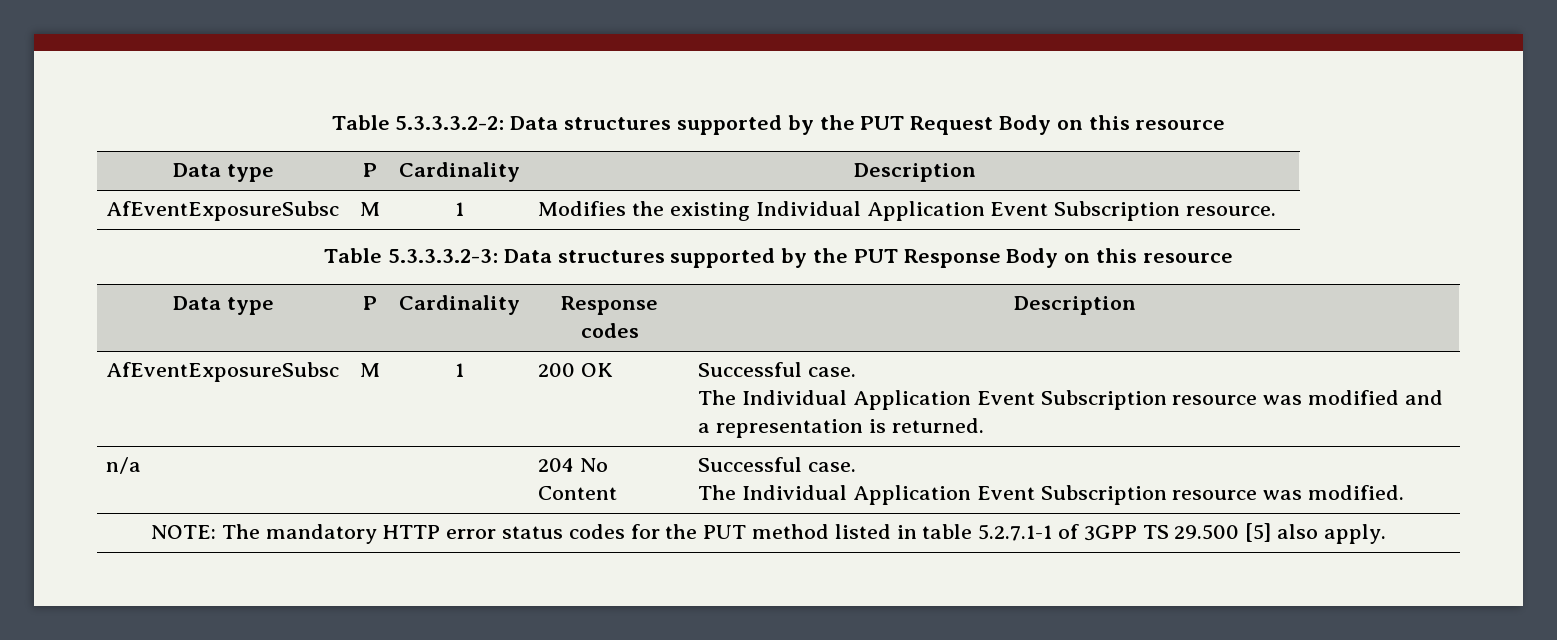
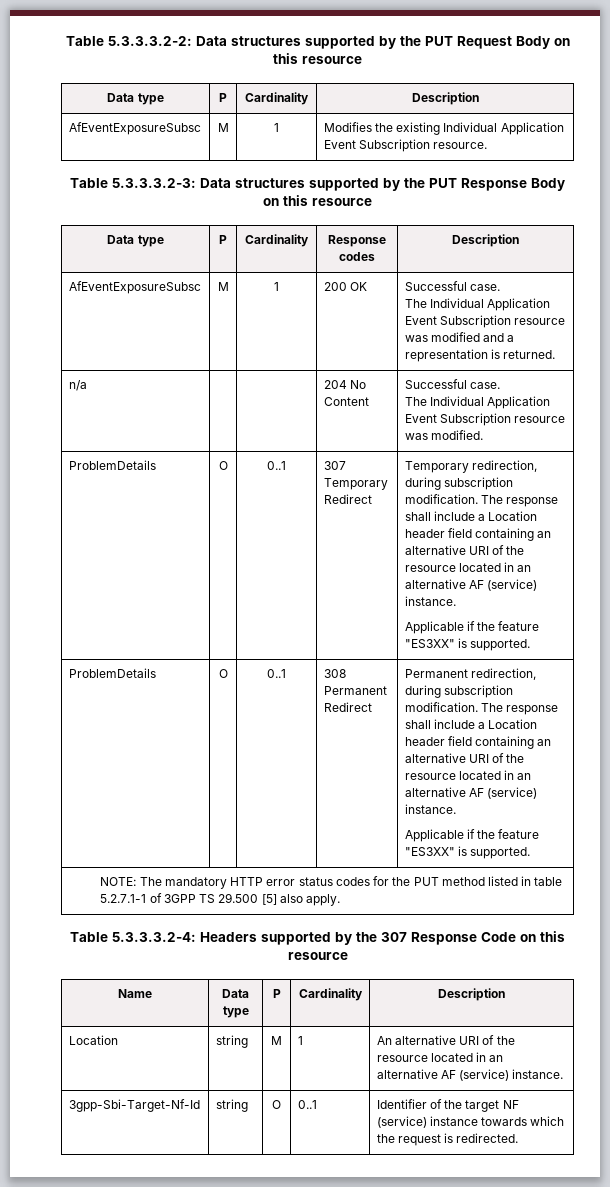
+ ProblemDetails | O | 0..1 | 307 Temporary Redirect | Temporary redirection, during subscription modification. The response shall include a Location header field containing an alternative URI of the resource located in an alternative AF (service) instance.
+ Applicable if the feature "ES3XX" is supported.
+ ProblemDetails | O | 0..1 | 308 Permanent Redirect | Permanent redirection, during subscription modification. The response shall include a Location header field containing an alternative URI of the resource located in an alternative AF (service) instance.
+ Applicable if the feature "ES3XX" is supported.
+ Table 5.3.3.3.2-4: Headers supported by the 307 Response Code on this resource
+ Name | Data type | P | Cardinality | Description
+ Location | string | M | 1 | An alternative URI of the resource located in an alternative AF (service) instance.
+ 3gpp-Sbi-Target-Nf-Id | string | O | 0..1 | Identifier of the target NF (service) instance towards which the request is redirected.

